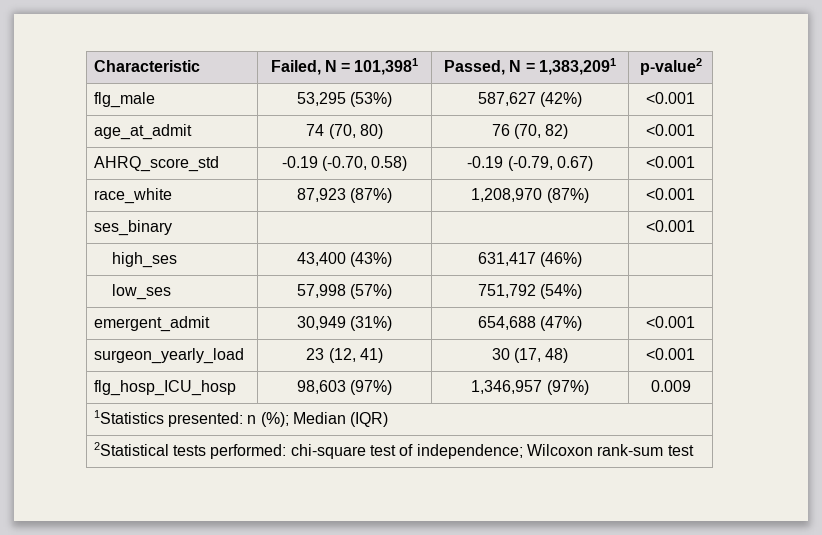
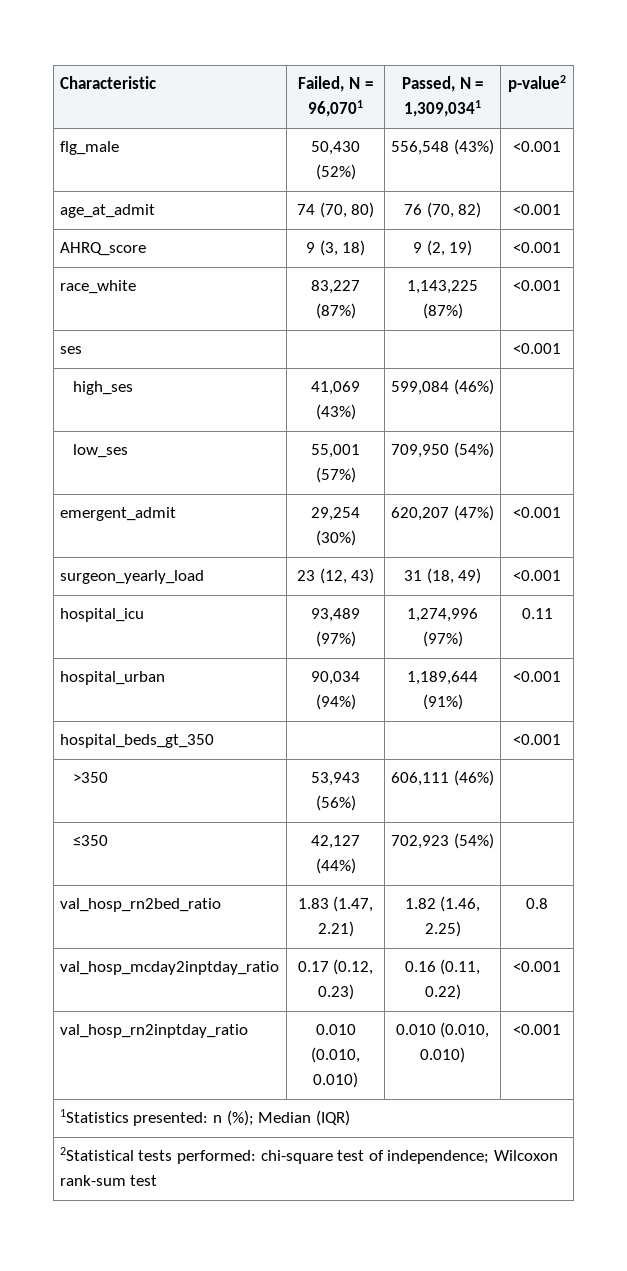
- Characteristic | Failed, N = 101,3981 | Passed, N = 1,383,2091 | p-value2
+ Characteristic | Failed, N = 96,0701 | Passed, N = 1,309,0341 | p-value2
- flg_male | 53,295 (53%) | 587,627 (42%) | <0.001
+ flg_male | 50,430 (52%) | 556,548 (43%) | <0.001
- AHRQ_score_std | -0.19 (-0.70, 0.58) | -0.19 (-0.79, 0.67) | <0.001
+ AHRQ_score | 9 (3, 18) | 9 (2, 19) | <0.001
- race_white | 87,923 (87%) | 1,208,970 (87%) | <0.001
+ race_white | 83,227 (87%) | 1,143,225 (87%) | <0.001
- ses_binary | | | <0.001
+ ses | | | <0.001
- high_ses | 43,400 (43%) | 631,417 (46%) |
+ high_ses | 41,069 (43%) | 599,084 (46%) |
- low_ses | 57,998 (57%) | 751,792 (54%) |
+ low_ses | 55,001 (57%) | 709,950 (54%) |
- emergent_admit | 30,949 (31%) | 654,688 (47%) | <0.001
+ emergent_admit | 29,254 (30%) | 620,207 (47%) | <0.001
- surgeon_yearly_load | 23 (12, 41) | 30 (17, 48) | <0.001
- flg_hosp_ICU_hosp | 98,603 (97%) | 1,346,957 (97%) | 0.009
+ surgeon_yearly_load | 23 (12, 43) | 31 (18, 49) | <0.001
+ hospital_icu | 93,489 (97%) | 1,274,996 (97%) | 0.11
+ hospital_urban | 90,034 (94%) | 1,189,644 (91%) | <0.001
+ hospital_beds_gt_350 | | | <0.001
+ >350 | 53,943 (56%) | 606,111 (46%) |
+ ≤350 | 42,127 (44%) | 702,923 (54%) |
+ val_hosp_rn2bed_ratio | 1.83 (1.47, 2.21) | 1.82 (1.46, 2.25) | 0.8
+ val_hosp_mcday2inptday_ratio | 0.17 (0.12, 0.23) | 0.16 (0.11, 0.22) | <0.001
+ val_hosp_rn2inptday_ratio | 0.010 (0.010, 0.010) | 0.010 (0.010, 0.010) | <0.001

